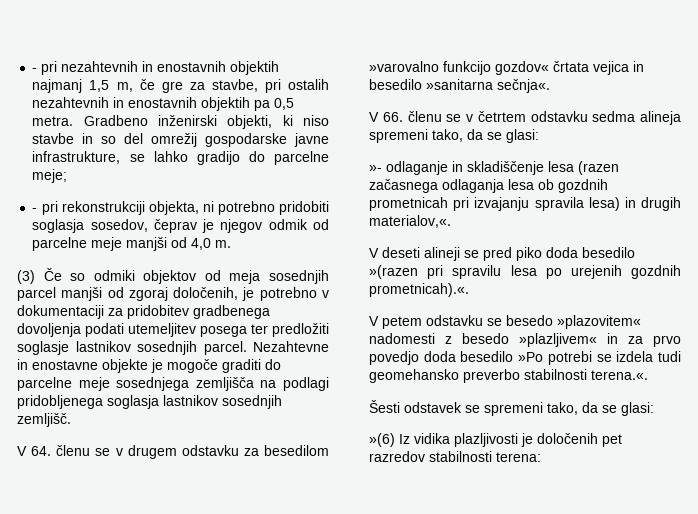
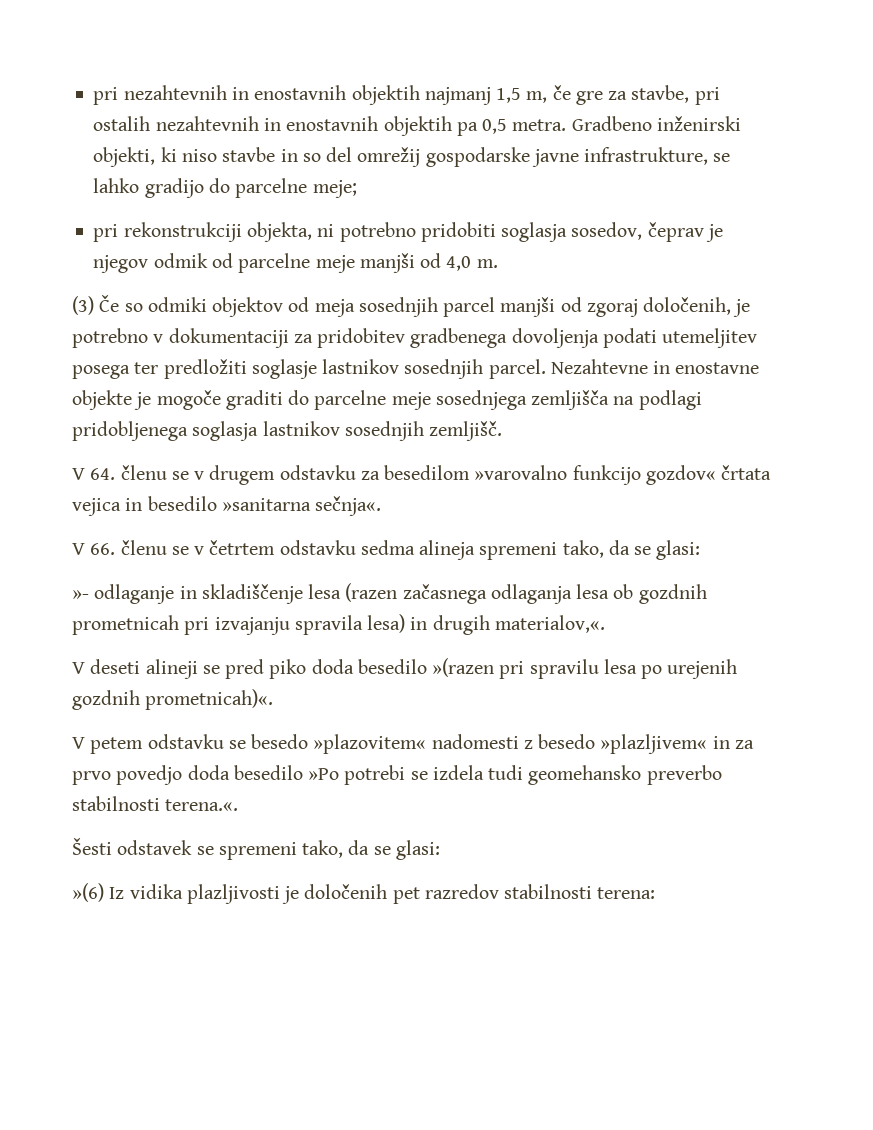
- - pri nezahtevnih in enostavnih objektih najmanj 1,5 m, če gre za stavbe, pri ostalih nezahtevnih in enostavnih objektih pa 0,5 metra.
+ pri nezahtevnih in enostavnih objektih najmanj 1,5 m, če gre za stavbe, pri ostalih nezahtevnih in enostavnih objektih pa 0,5 metra.
- - pri rekonstrukciji objekta, ni potrebno pridobiti soglasja sosedov, čeprav je njegov odmik od parcelne meje manjši od 4,0 m.
+ pri rekonstrukciji objekta, ni potrebno pridobiti soglasja sosedov, čeprav je njegov odmik od parcelne meje manjši od 4,0 m.
- V deseti alineji se pred piko doda besedilo »(razen pri spravilu lesa po urejenih gozdnih prometnicah).«.
+ V deseti alineji se pred piko doda besedilo »(razen pri spravilu lesa po urejenih gozdnih prometnicah)«.

